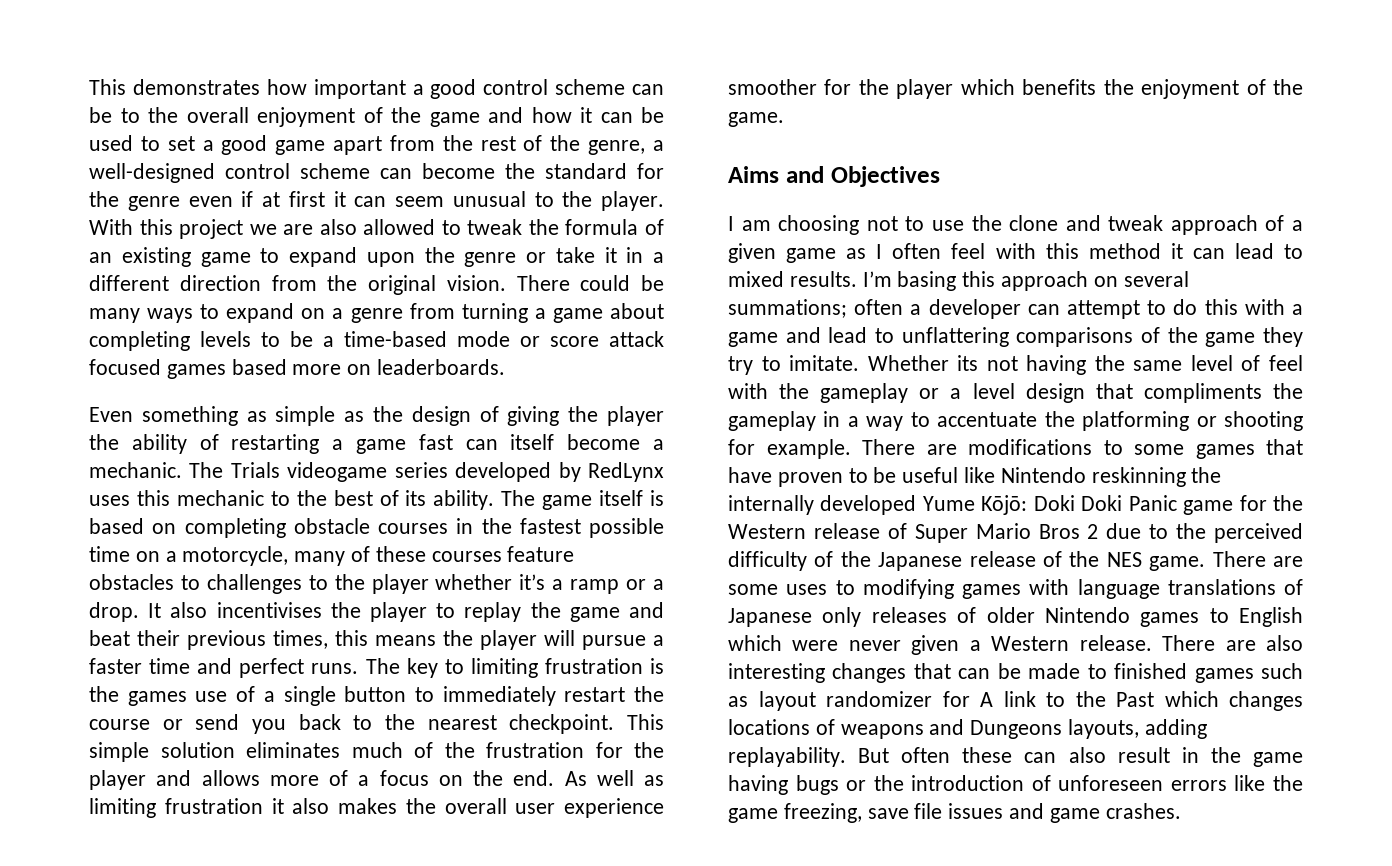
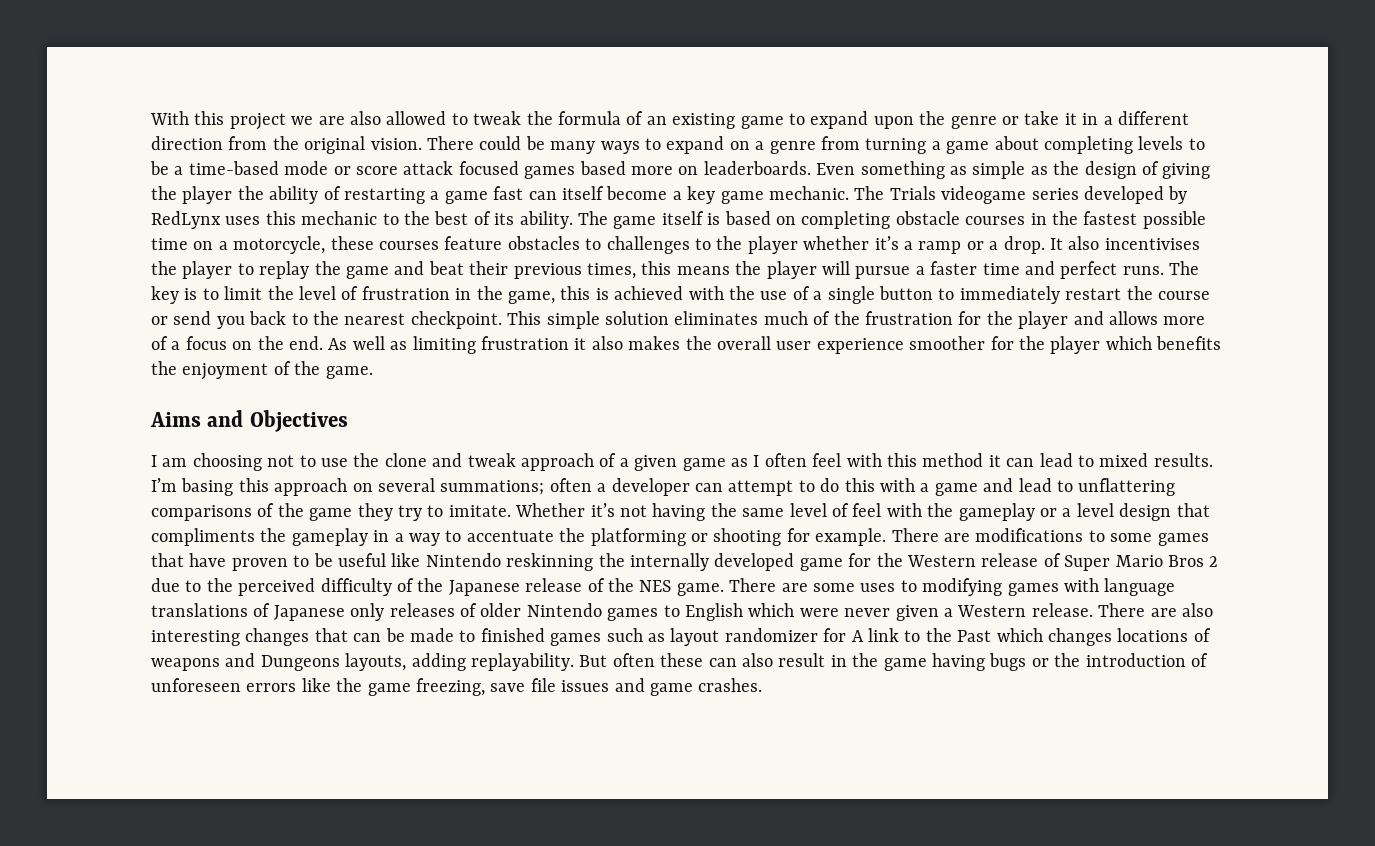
- This demonstrates how important a good control scheme can be to the overall enjoyment of the game and how it can be used to set a good game apart from the rest of the genre, a well-designed control scheme can become the standard for the genre even if at first it can seem unusual to the player.
- There could be many ways to expand on a genre from turning a game about completing levels to be a time-based mode or score attack focused games based more on leaderboards.
- Even something as simple as the design of giving the player the ability of restarting a game fast can itself become a mechanic.
+ There could be many ways to expand on a genre from turning a game about completing levels to be a time-based mode or score attack focused games based more on leaderboards. Even something as simple as the design of giving the player the ability of restarting a game fast can itself become a key game mechanic.
- The game itself is based on completing obstacle courses in the fastest possible time on a motorcycle, many of these courses feature obstacles to challenges to the player whether it’s a ramp or a drop.
+ The game itself is based on completing obstacle courses in the fastest possible time on a motorcycle, these courses feature obstacles to challenges to the player whether it’s a ramp or a drop.
- The key to limiting frustration is the games use of a single button to immediately restart the course or send you back to the nearest checkpoint.
+ The key is to limit the level of frustration in the game, this is achieved with the use of a single button to immediately restart the course or send you back to the nearest checkpoint.
- Whether its not having the same level of feel with the gameplay or a level design that compliments the gameplay in a way to accentuate the platforming or shooting for example.
+ Whether it’s not having the same level of feel with the gameplay or a level design that compliments the gameplay in a way to accentuate the platforming or shooting for example.
- There are modifications to some games that have proven to be useful like Nintendo reskinning the internally developed Yume Kōjō: Doki Doki Panic game for the Western release of Super Mario Bros 2 due to the perceived difficulty of the Japanese release of the NES game.
+ There are modifications to some games that have proven to be useful like Nintendo reskinning the internally developed game for the Western release of Super Mario Bros 2 due to the perceived difficulty of the Japanese release of the NES game.

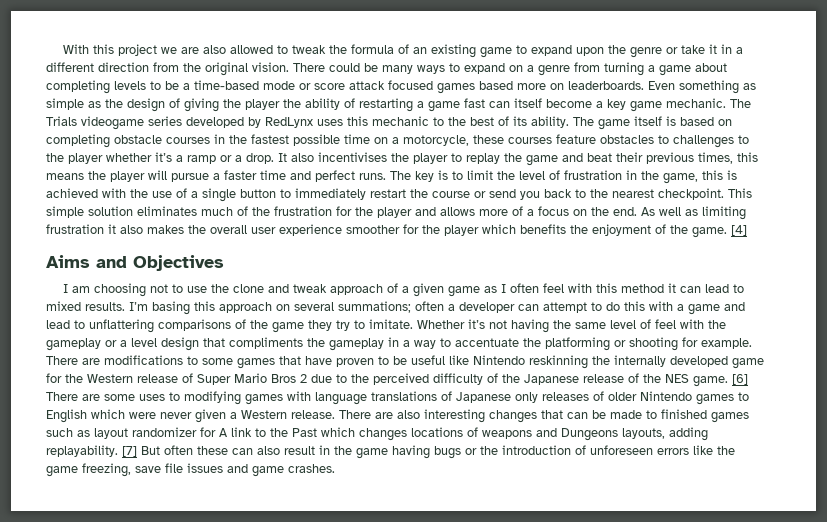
+ [4]
- There are some uses to modifying games with language translations of Japanese only releases of older Nintendo games to English which were never given a Western release.
+ [6] There are some uses to modifying games with language translations of Japanese only releases of older Nintendo games to English which were never given a Western release.
- But often these can also result in the game having bugs or the introduction of unforeseen errors like the game freezing, save file issues and game crashes.
+ [7] But often these can also result in the game having bugs or the introduction of unforeseen errors like the game freezing, save file issues and game crashes.

